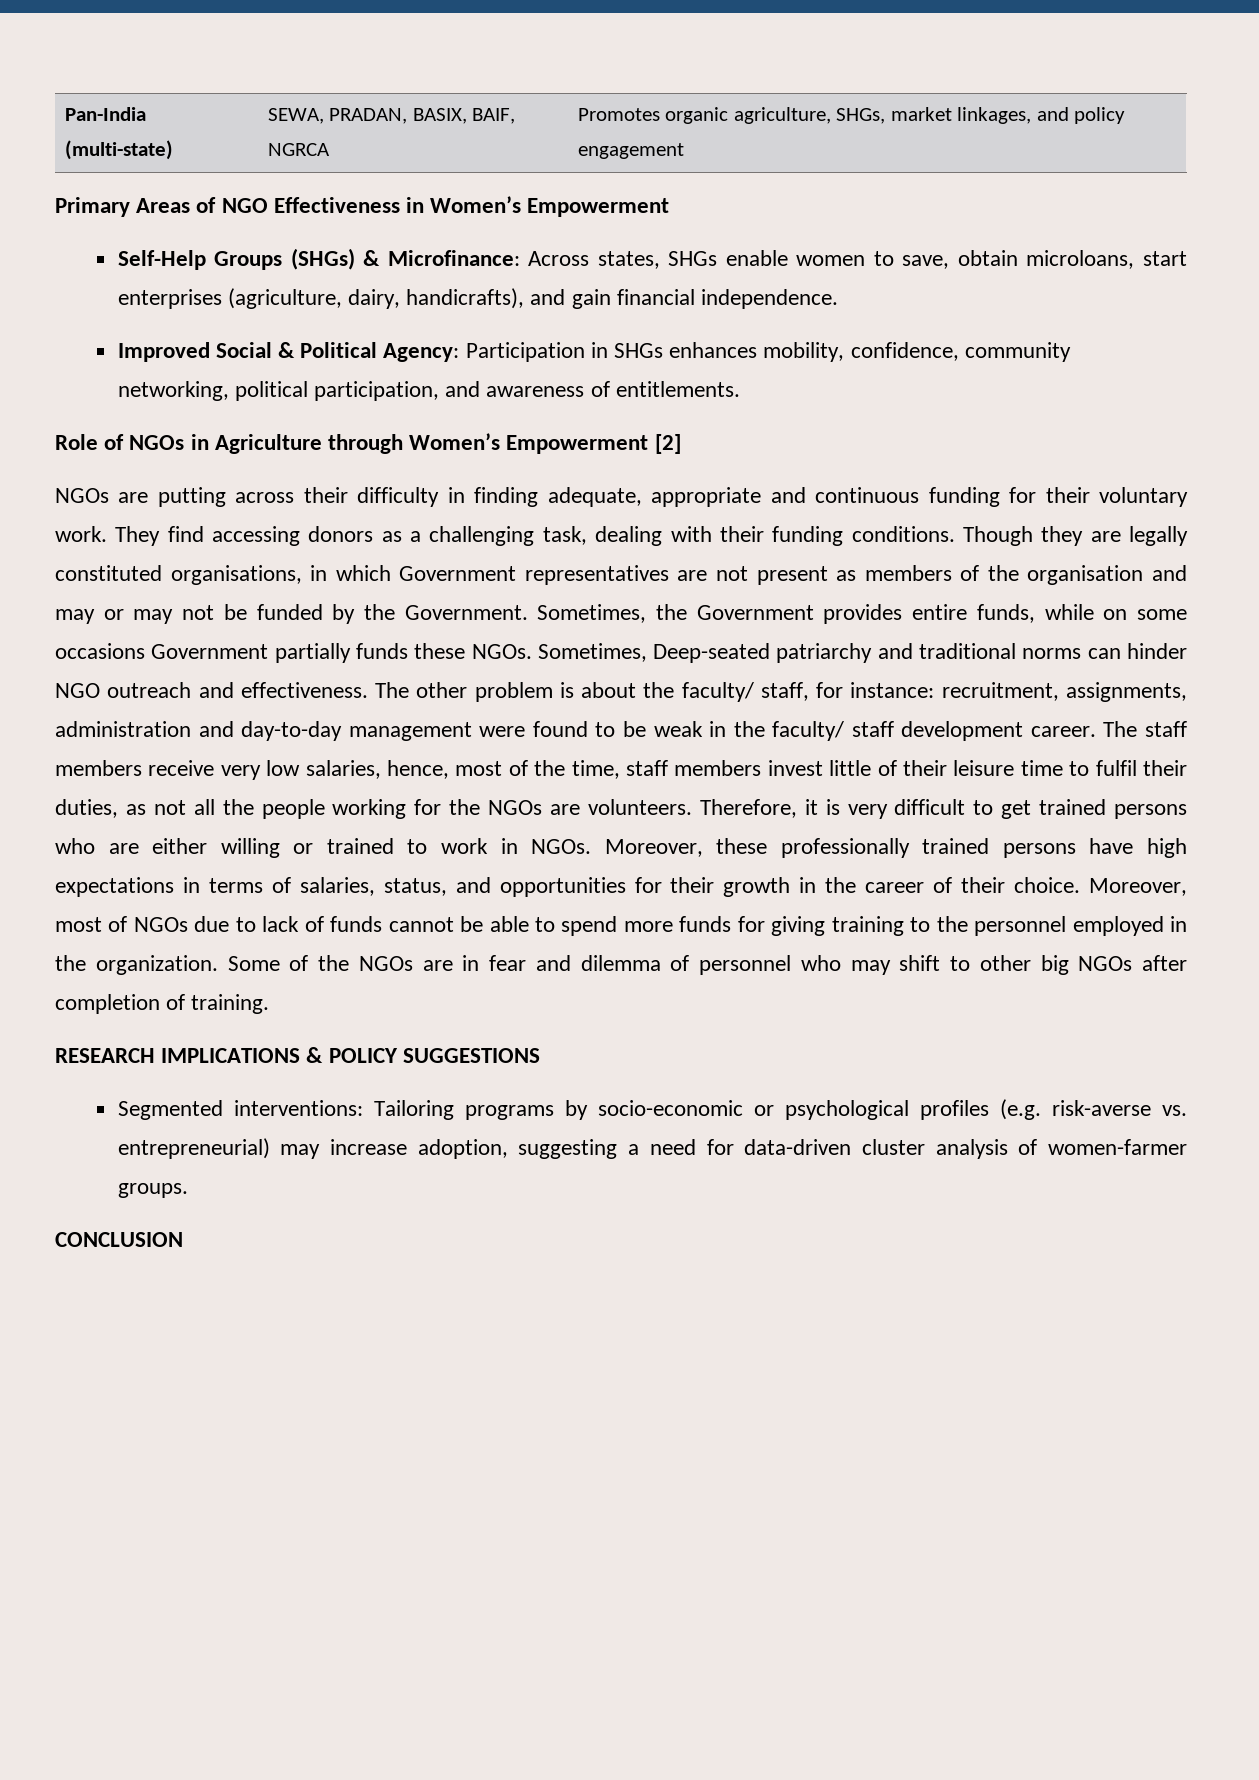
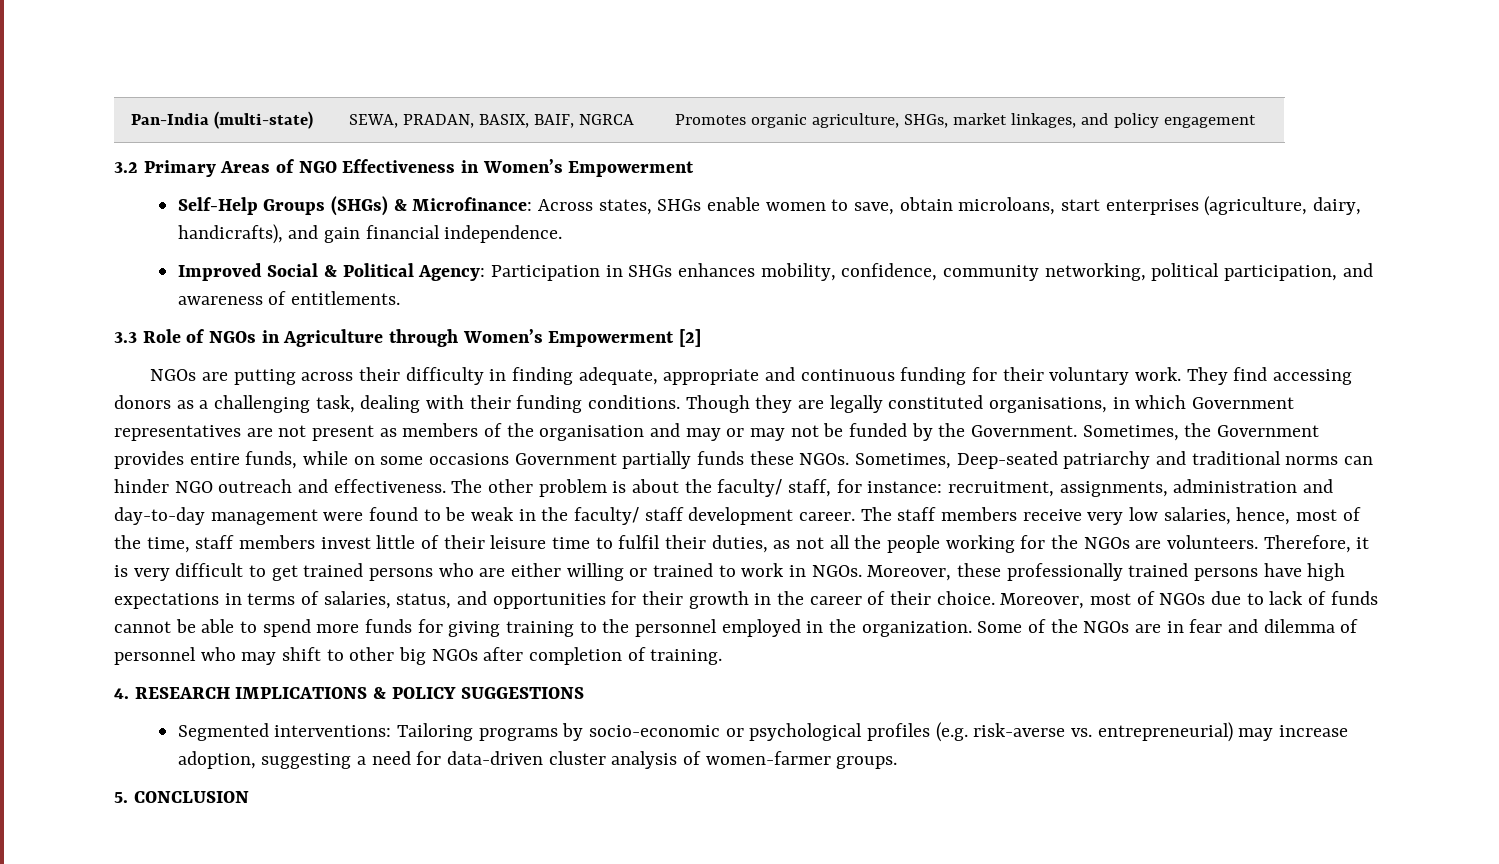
- Primary Areas of NGO Effectiveness in Women’s Empowerment
+ 3.2 Primary Areas of NGO Effectiveness in Women’s Empowerment
- Role of NGOs in Agriculture through Women’s Empowerment [2]
+ 3.3 Role of NGOs in Agriculture through Women’s Empowerment [2]
- RESEARCH IMPLICATIONS & POLICY SUGGESTIONS
+ 4. RESEARCH IMPLICATIONS & POLICY SUGGESTIONS
- CONCLUSION
+ 5. CONCLUSION

